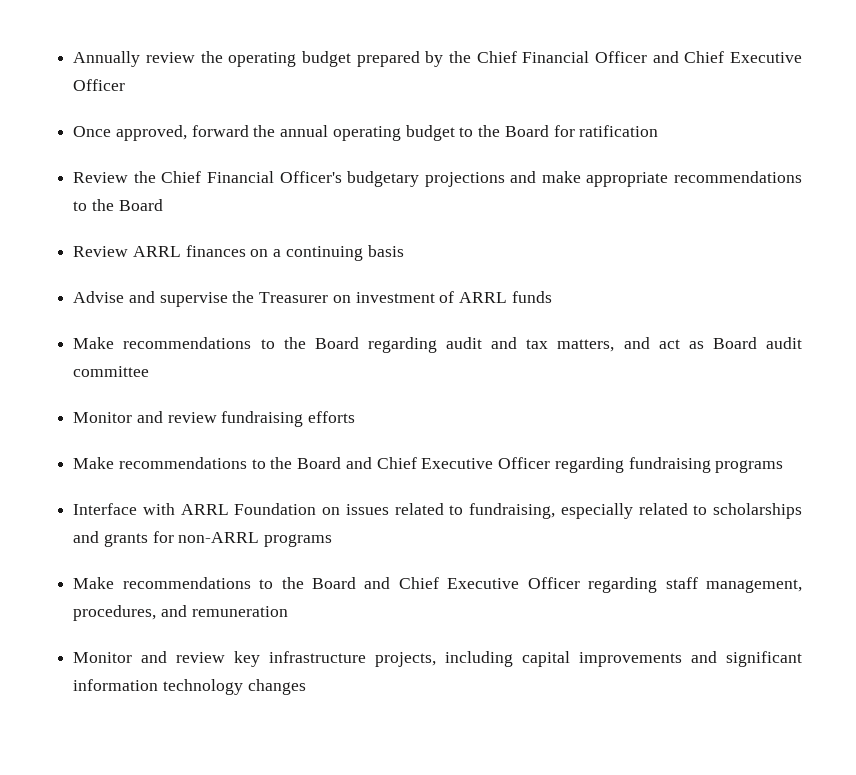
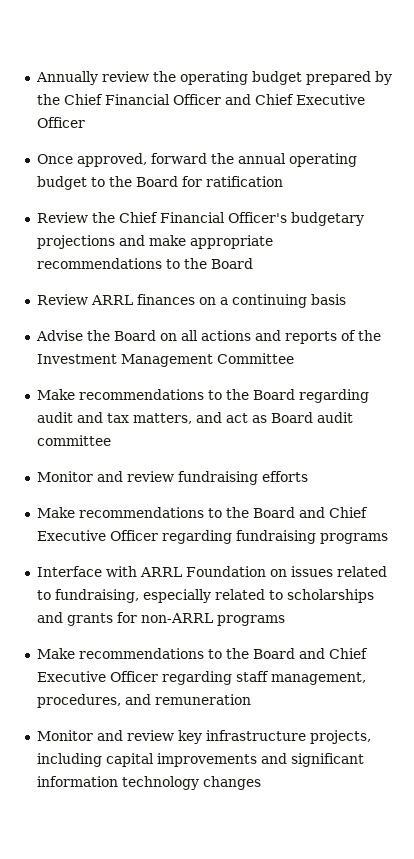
- Advise and supervise the Treasurer on investment of ARRL funds
+ Advise the Board on all actions and reports of the Investment Management Committee

